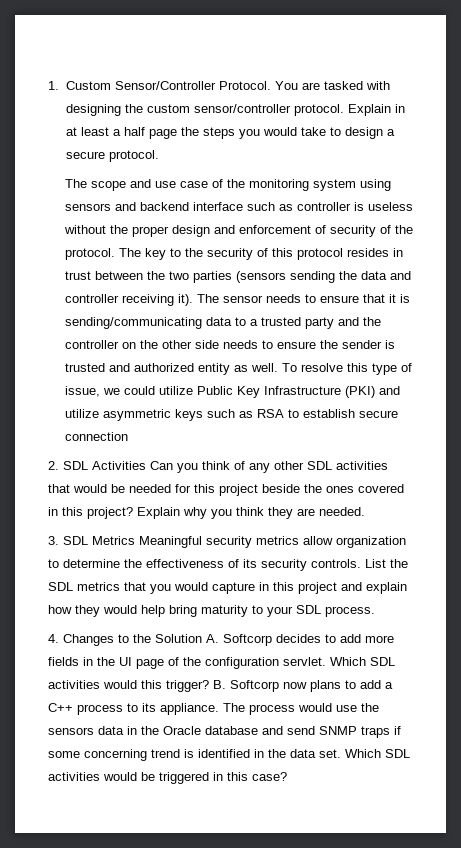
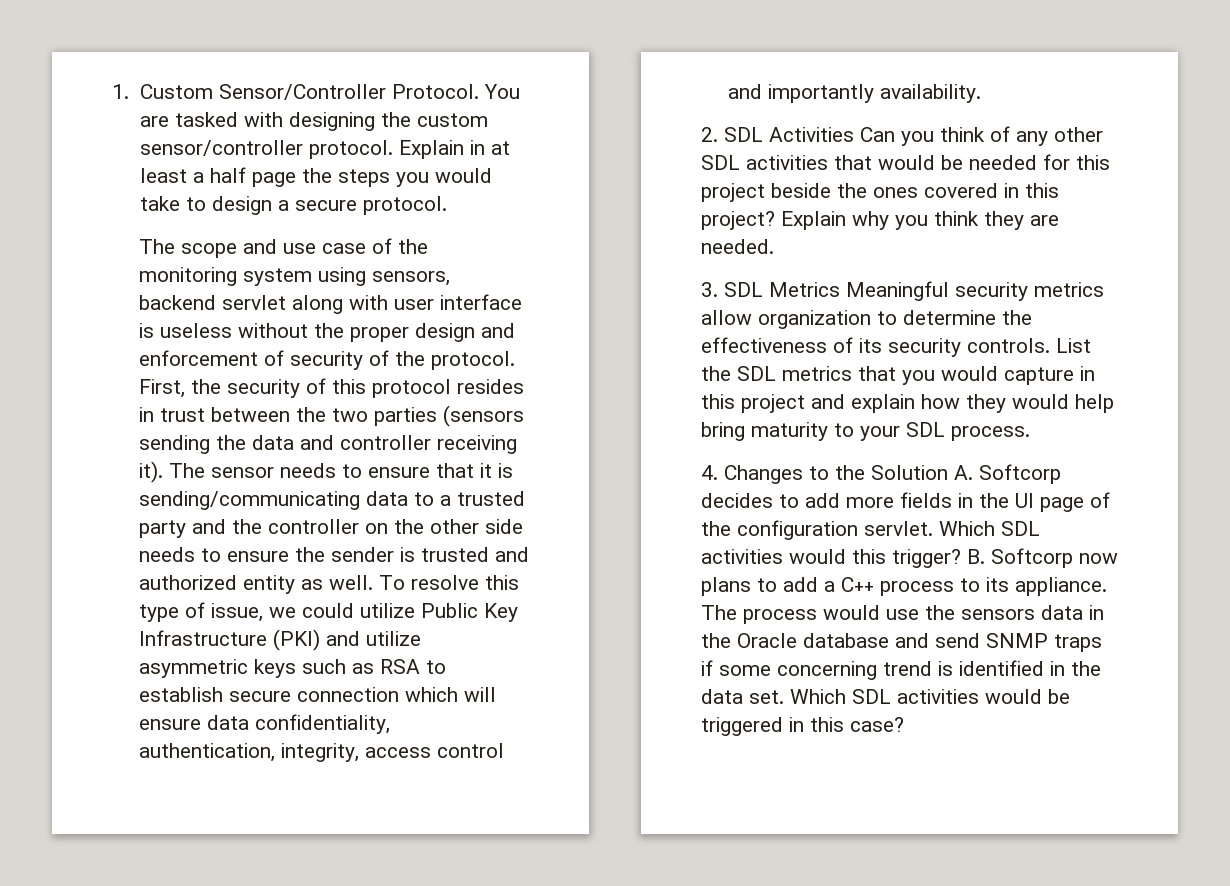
- The scope and use case of the monitoring system using sensors and backend interface such as controller is useless without the proper design and enforcement of security of the protocol.
+ The scope and use case of the monitoring system using sensors, backend servlet along with user interface is useless without the proper design and enforcement of security of the protocol.
- The key to the security of this protocol resides in trust between the two parties (sensors sending the data and controller receiving it).
+ First, the security of this protocol resides in trust between the two parties (sensors sending the data and controller receiving it).
- To resolve this type of issue, we could utilize Public Key Infrastructure (PKI) and utilize asymmetric keys such as RSA to establish secure connection
+ To resolve this type of issue, we could utilize Public Key Infrastructure (PKI) and utilize asymmetric keys such as RSA to establish secure connection which will ensure data confidentiality, authentication, integrity, access control and importantly availability.

